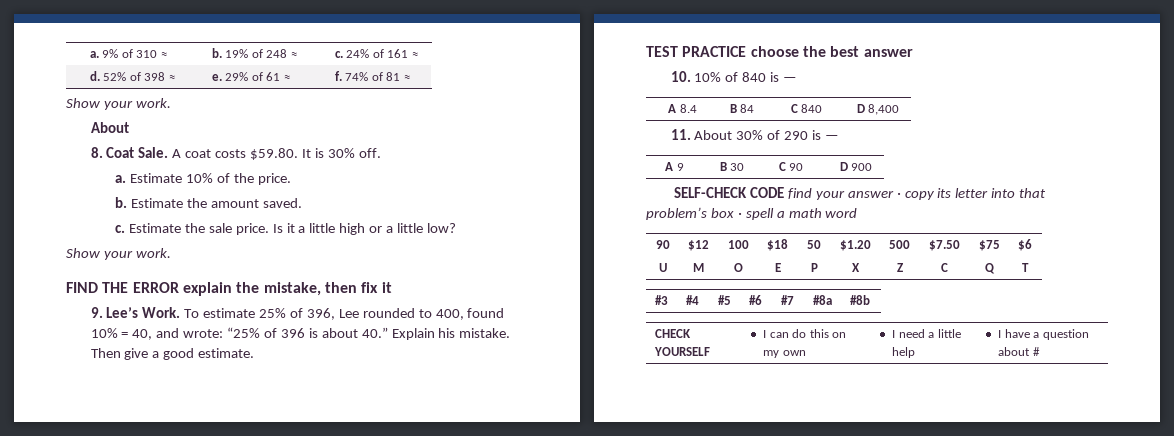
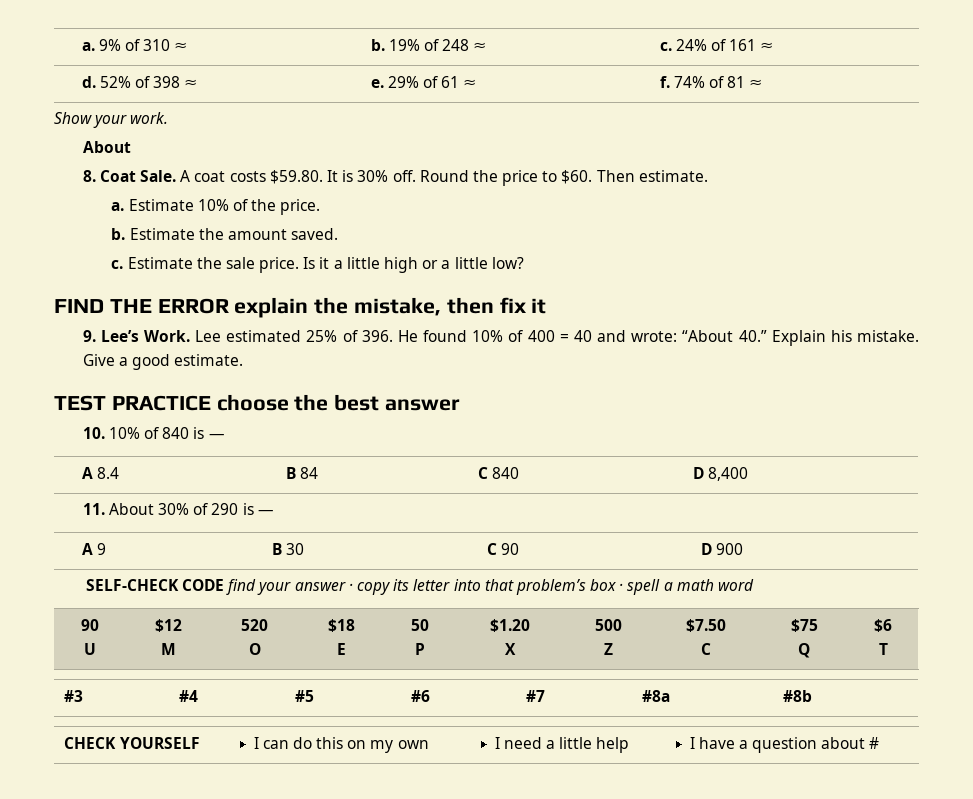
+ Round the price to $60. Then estimate.
  Is it a little high or a little low?
- Show your work.
- To estimate 25% of 396, Lee rounded to 400, found 10% = 40, and wrote: “25% of 396 is about 40.” Explain his mistake.
+ Lee estimated 25% of 396. He found 10% of 400 = 40 and wrote: “About 40.” Explain his mistake.
- Then give a good estimate.
+ Give a good estimate.
  SELF-CHECK CODE find your answer · copy its letter into that problem’s box · spell a math word
  90
  U | $12
- M | 100
+ M | 520

